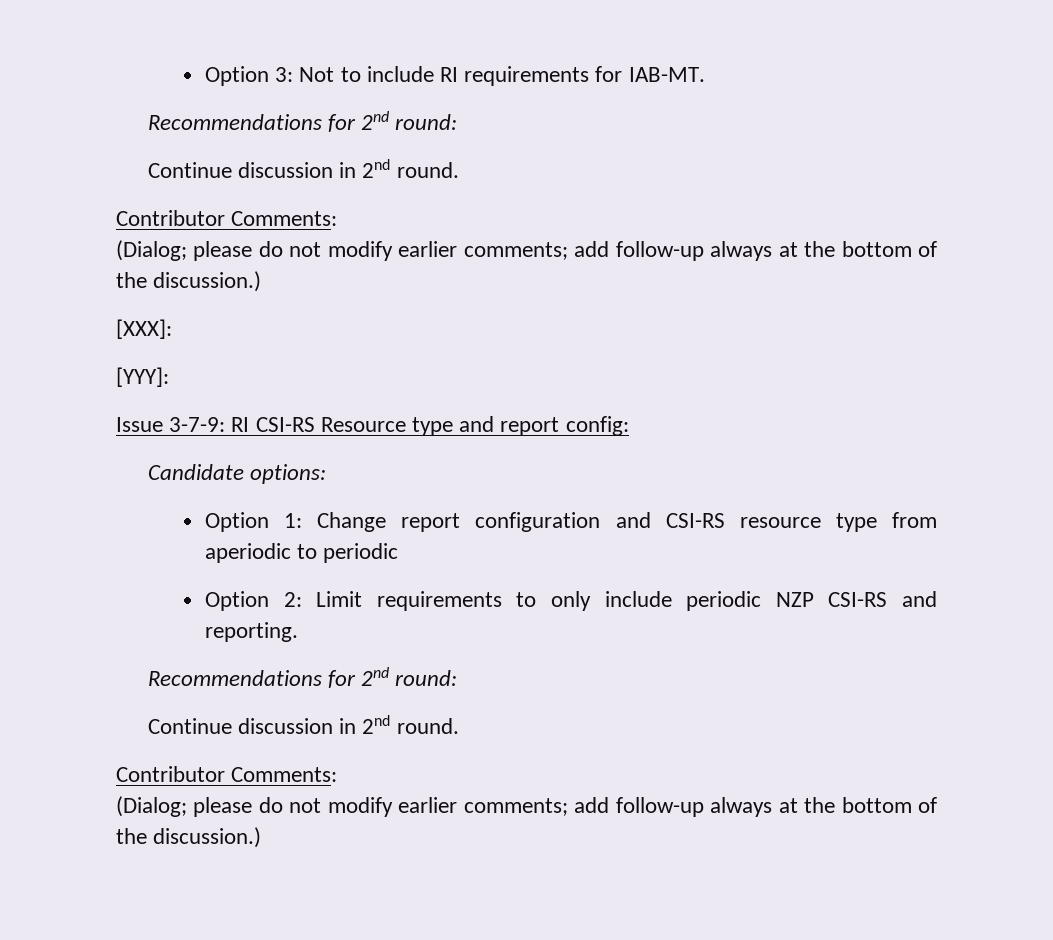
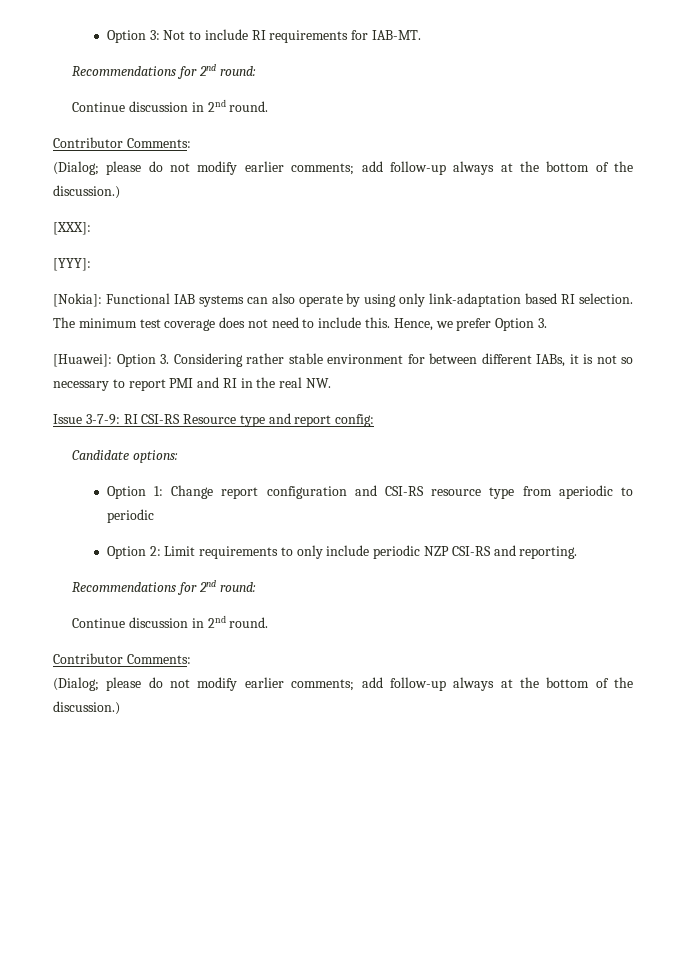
+ [Nokia]: Functional IAB systems can also operate by using only link-adaptation based RI selection. The minimum test coverage does not need to include this. Hence, we prefer Option 3.
+ [Huawei]: Option 3. Considering rather stable environment for between different IABs, it is not so necessary to report PMI and RI in the real NW.

